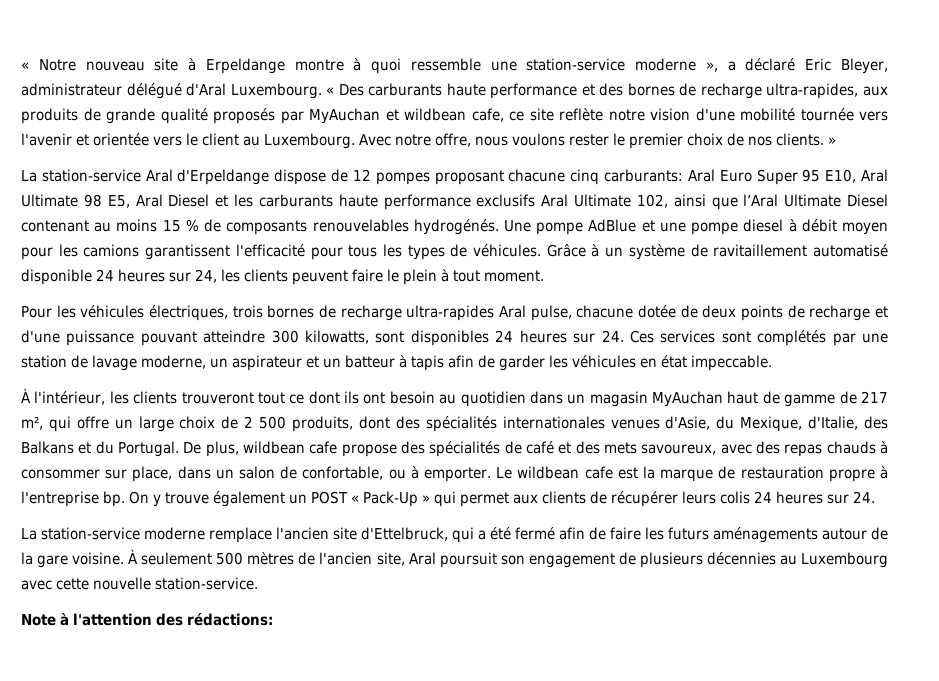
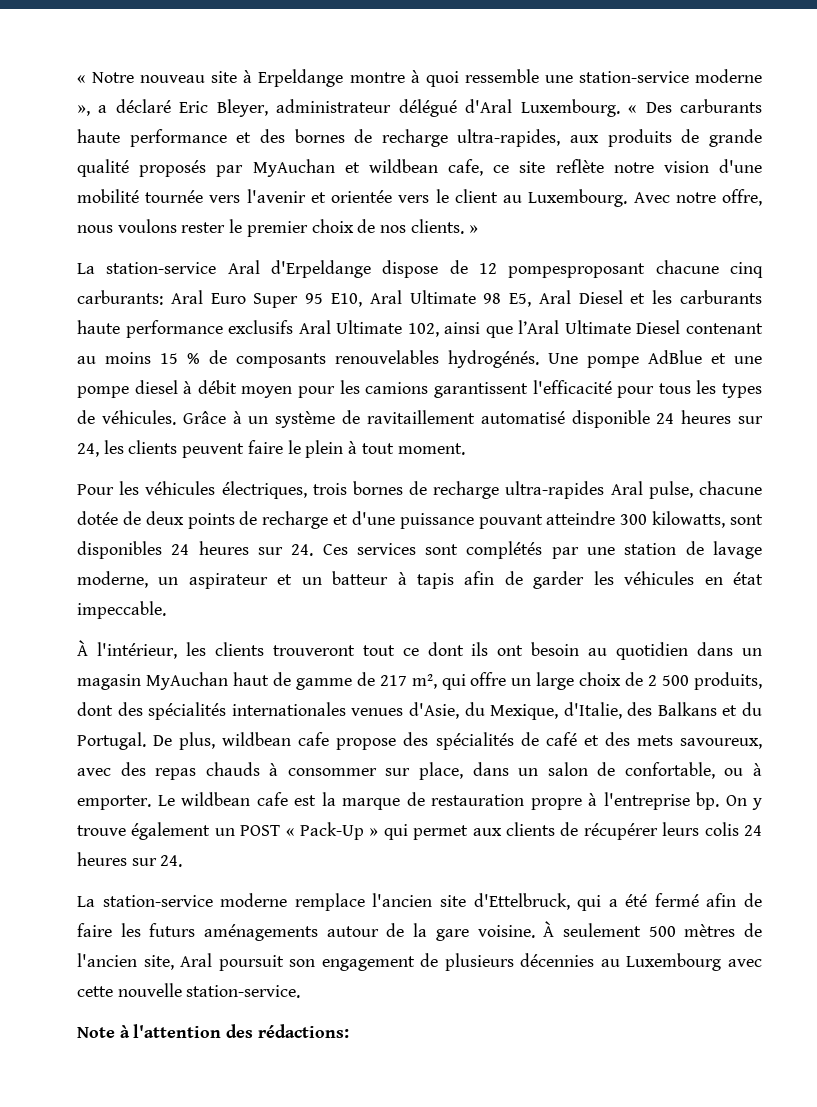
- La station-service Aral d'Erpeldange dispose de 12 pompes proposant chacune cinq carburants: Aral Euro Super 95 E10, Aral Ultimate 98 E5, Aral Diesel et les carburants haute performance exclusifs Aral Ultimate 102, ainsi que l’Aral Ultimate Diesel contenant au moins 15 % de composants renouvelables hydrogénés.
+ La station-service Aral d'Erpeldange dispose de 12 pompesproposant chacune cinq carburants: Aral Euro Super 95 E10, Aral Ultimate 98 E5, Aral Diesel et les carburants haute performance exclusifs Aral Ultimate 102, ainsi que l’Aral Ultimate Diesel contenant au moins 15 % de composants renouvelables hydrogénés.

